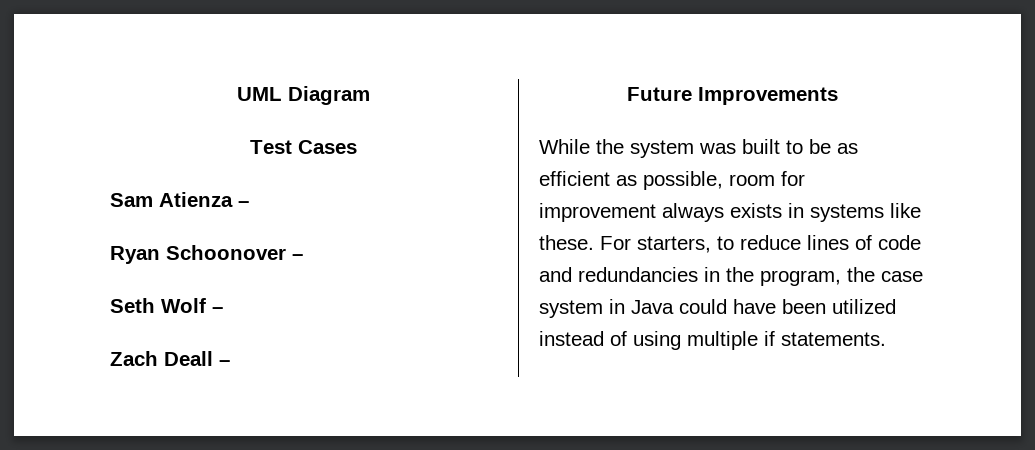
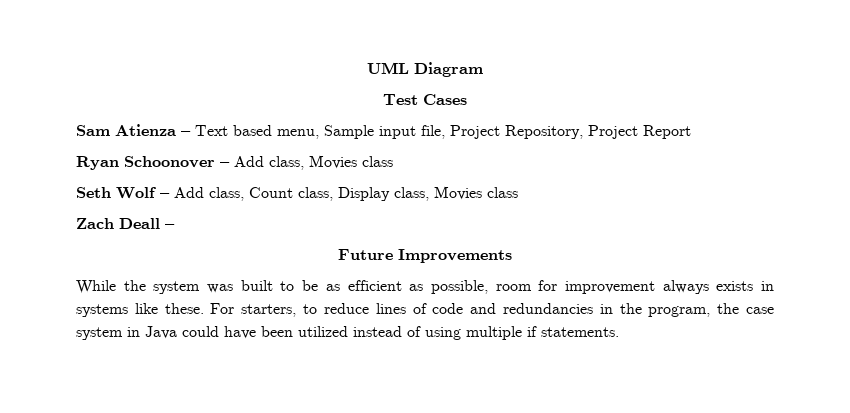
- Sam Atienza –
+ Sam Atienza – Text based menu, Sample input file, Project Repository, Project Report
- Ryan Schoonover –
+ Ryan Schoonover – Add class, Movies class
- Seth Wolf –
+ Seth Wolf – Add class, Count class, Display class, Movies class

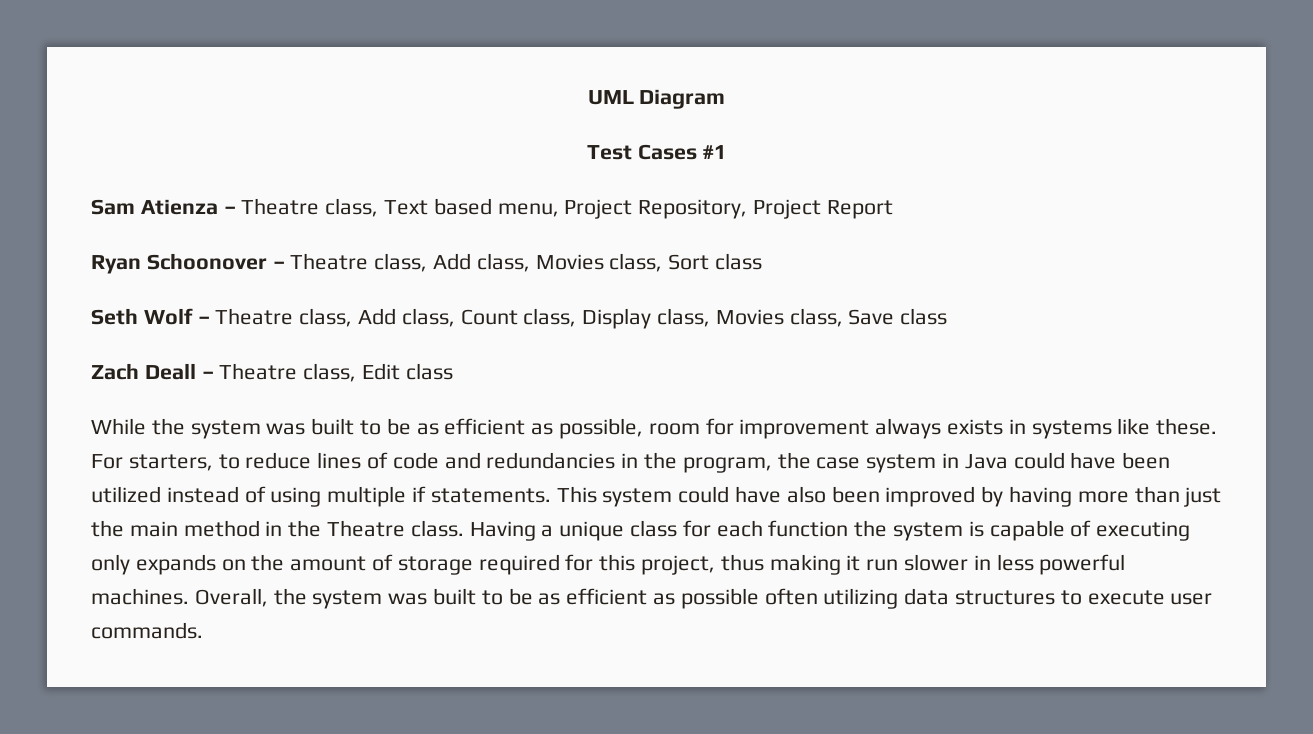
- Test Cases
+ Test Cases #1
- Sam Atienza – Text based menu, Sample input file, Project Repository, Project Report
+ Sam Atienza – Theatre class, Text based menu, Project Repository, Project Report
- Ryan Schoonover – Add class, Movies class
+ Ryan Schoonover – Theatre class, Add class, Movies class, Sort class
- Seth Wolf – Add class, Count class, Display class, Movies class
+ Seth Wolf – Theatre class, Add class, Count class, Display class, Movies class, Save class
- Zach Deall –
- Future Improvements
+ Zach Deall – Theatre class, Edit class
+ This system could have also been improved by having more than just the main method in the Theatre class. Having a unique class for each function the system is capable of executing only expands on the amount of storage required for this project, thus making it run slower in less powerful machines. Overall, the system was built to be as efficient as possible often utilizing data structures to execute user commands.

